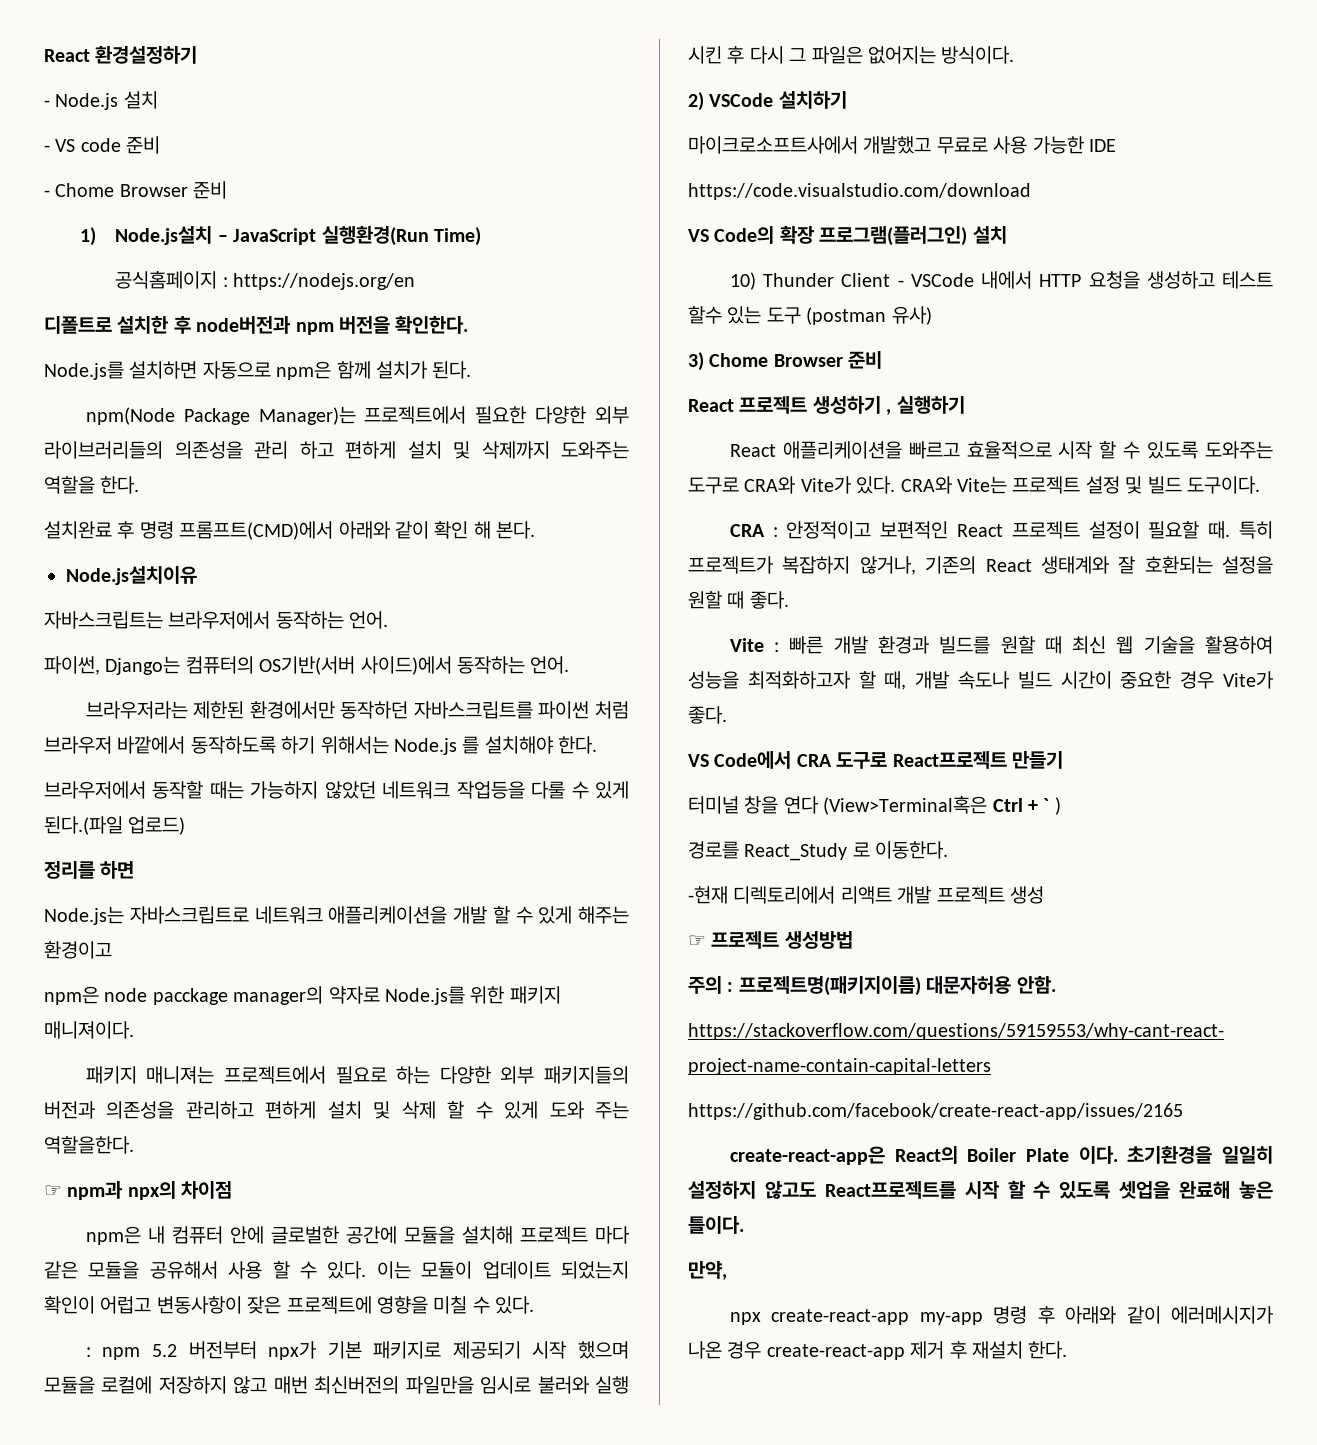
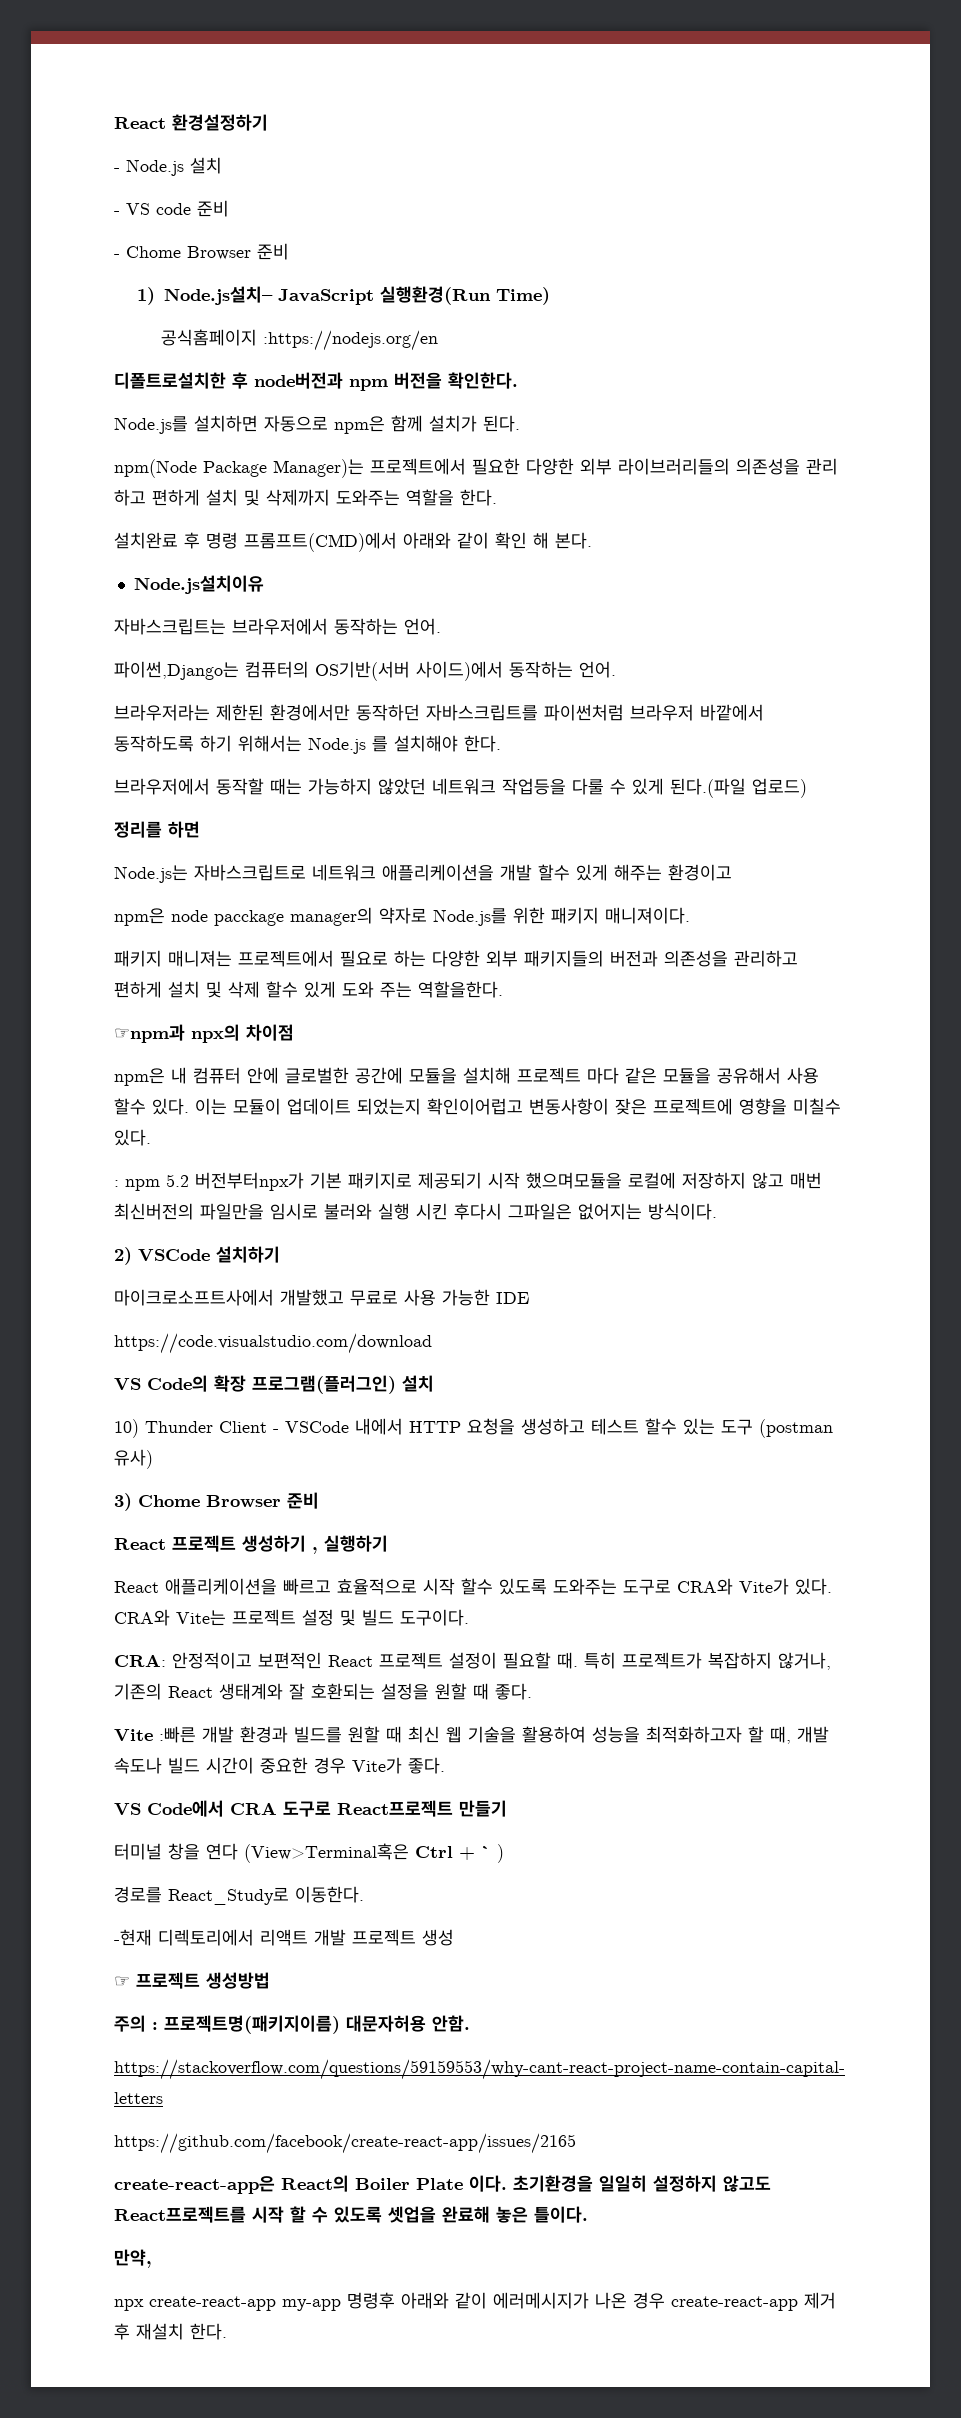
- 1) Node.js설치 – JavaScript 실행환경(Run Time)
+ 1) Node.js설치– JavaScript 실행환경(Run Time)
- 공식홈페이지 : https://nodejs.org/en
- 디폴트로 설치한 후 node버전과 npm 버전을 확인한다.
+ 공식홈페이지 :https://nodejs.org/en
+ 디폴트로설치한 후 node버전과 npm 버전을 확인한다.
- 파이썬, Django는 컴퓨터의 OS기반(서버 사이드)에서 동작하는 언어.
+ 파이썬,Django는 컴퓨터의 OS기반(서버 사이드)에서 동작하는 언어.
- 브라우저라는 제한된 환경에서만 동작하던 자바스크립트를 파이썬 처럼 브라우저 바깥에서 동작하도록 하기 위해서는 Node.js 를 설치해야 한다.
+ 브라우저라는 제한된 환경에서만 동작하던 자바스크립트를 파이썬처럼 브라우저 바깥에서 동작하도록 하기 위해서는 Node.js 를 설치해야 한다.
- Node.js는 자바스크립트로 네트워크 애플리케이션을 개발 할 수 있게 해주는 환경이고
+ Node.js는 자바스크립트로 네트워크 애플리케이션을 개발 할수 있게 해주는 환경이고
- 패키지 매니져는 프로젝트에서 필요로 하는 다양한 외부 패키지들의 버전과 의존성을 관리하고 편하게 설치 및 삭제 할 수 있게 도와 주는 역할을한다.
+ 패키지 매니져는 프로젝트에서 필요로 하는 다양한 외부 패키지들의 버전과 의존성을 관리하고 편하게 설치 및 삭제 할수 있게 도와 주는 역할을한다.
- ☞ npm과 npx의 차이점
+ ☞npm과 npx의 차이점
- npm은 내 컴퓨터 안에 글로벌한 공간에 모듈을 설치해 프로젝트 마다 같은 모듈을 공유해서 사용 할 수 있다.
+ npm은 내 컴퓨터 안에 글로벌한 공간에 모듈을 설치해 프로젝트 마다 같은 모듈을 공유해서 사용 할수 있다.
- 이는 모듈이 업데이트 되었는지 확인이 어럽고 변동사항이 잦은 프로젝트에 영향을 미칠 수 있다.
+ 이는 모듈이 업데이트 되었는지 확인이어럽고 변동사항이 잦은 프로젝트에 영향을 미칠수 있다.
- : npm 5.2 버전부터 npx가 기본 패키지로 제공되기 시작 했으며 모듈을 로컬에 저장하지 않고 매번 최신버전의 파일만을 임시로 불러와 실행 시킨 후 다시 그 파일은 없어지는 방식이다.
+ : npm 5.2 버전부터npx가 기본 패키지로 제공되기 시작 했으며모듈을 로컬에 저장하지 않고 매번 최신버전의 파일만을 임시로 불러와 실행 시킨 후다시 그파일은 없어지는 방식이다.
- React 애플리케이션을 빠르고 효율적으로 시작 할 수 있도록 도와주는 도구로 CRA와 Vite가 있다.
+ React 애플리케이션을 빠르고 효율적으로 시작 할수 있도록 도와주는 도구로 CRA와 Vite가 있다.
- CRA : 안정적이고 보편적인 React 프로젝트 설정이 필요할 때.
+ CRA: 안정적이고 보편적인 React 프로젝트 설정이 필요할 때.
- Vite : 빠른 개발 환경과 빌드를 원할 때 최신 웹 기술을 활용하여 성능을 최적화하고자 할 때, 개발 속도나 빌드 시간이 중요한 경우 Vite가 좋다.
+ Vite :빠른 개발 환경과 빌드를 원할 때 최신 웹 기술을 활용하여 성능을 최적화하고자 할 때, 개발 속도나 빌드 시간이 중요한 경우 Vite가 좋다.
- 경로를 React_Study 로 이동한다.
+ 경로를 React_Study로 이동한다.
- npx create-react-app my-app 명령 후 아래와 같이 에러메시지가 나온 경우 create-react-app 제거 후 재설치 한다.
+ npx create-react-app my-app 명령후 아래와 같이 에러메시지가 나온 경우 create-react-app 제거 후 재설치 한다.

